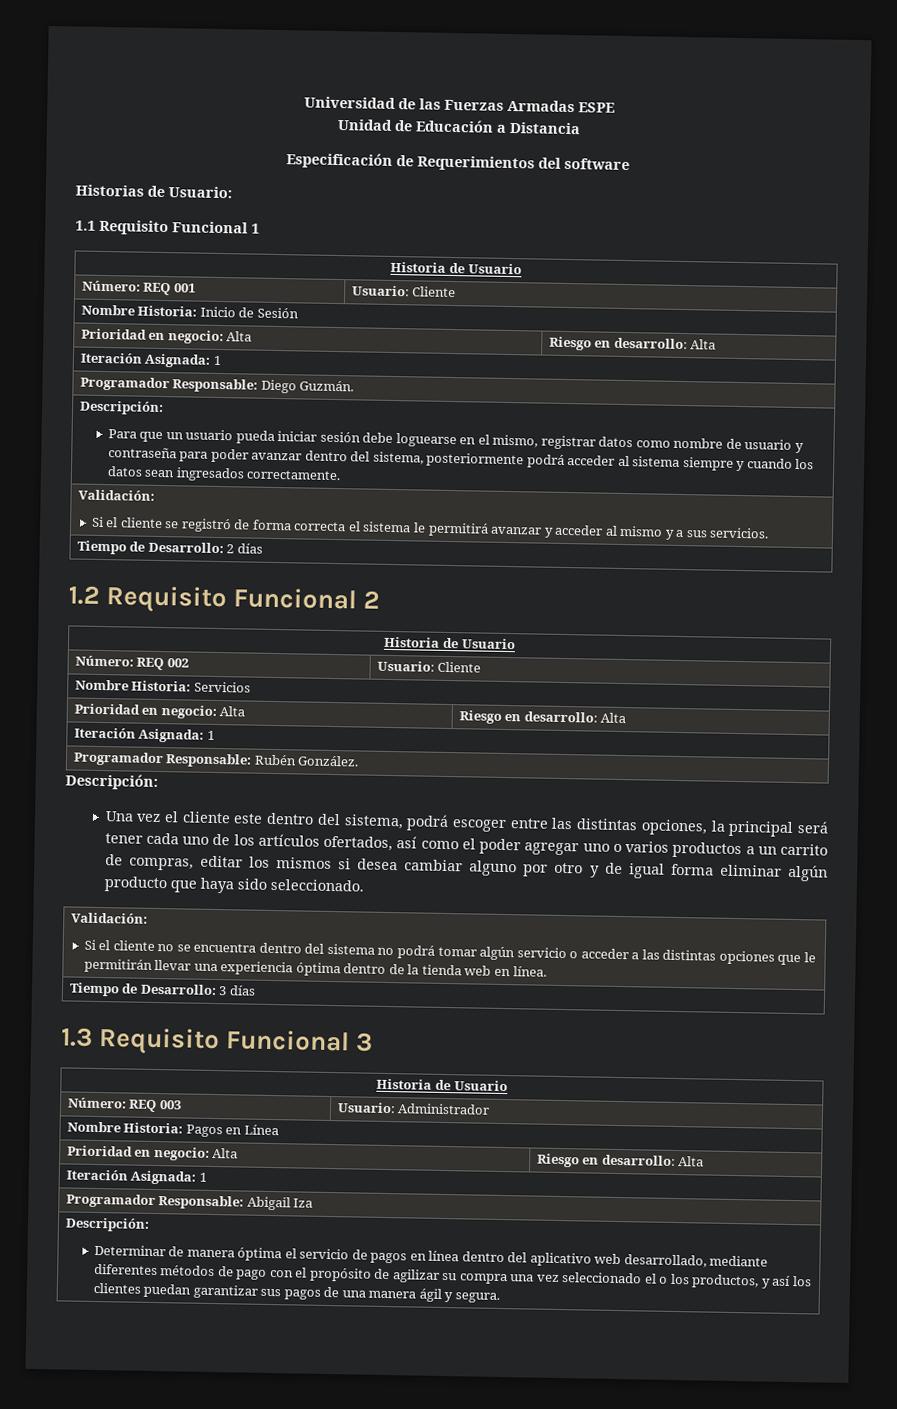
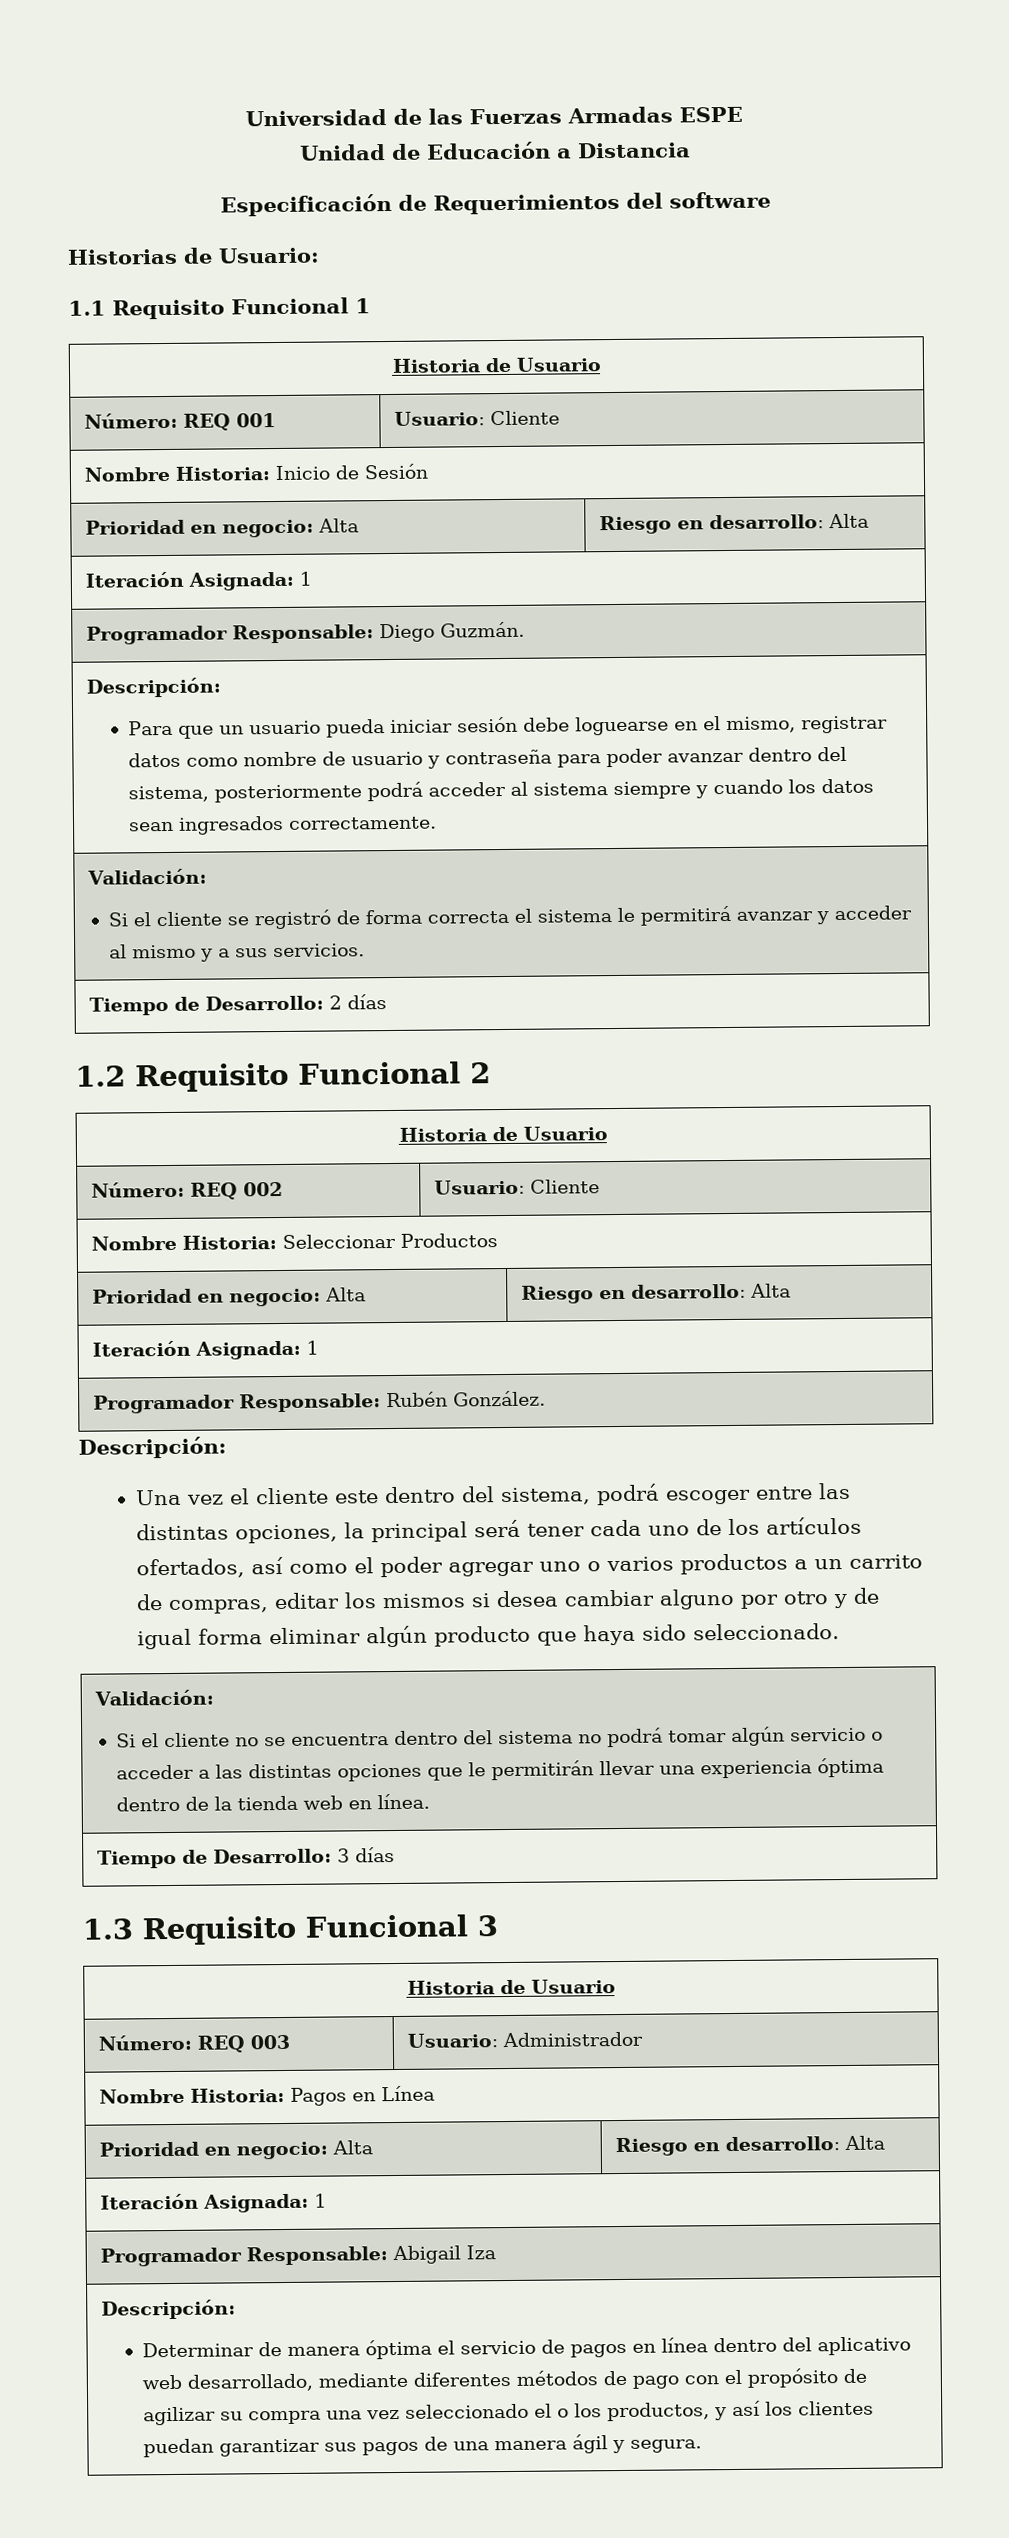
- Nombre Historia: Servicios
+ Nombre Historia: Seleccionar Productos

